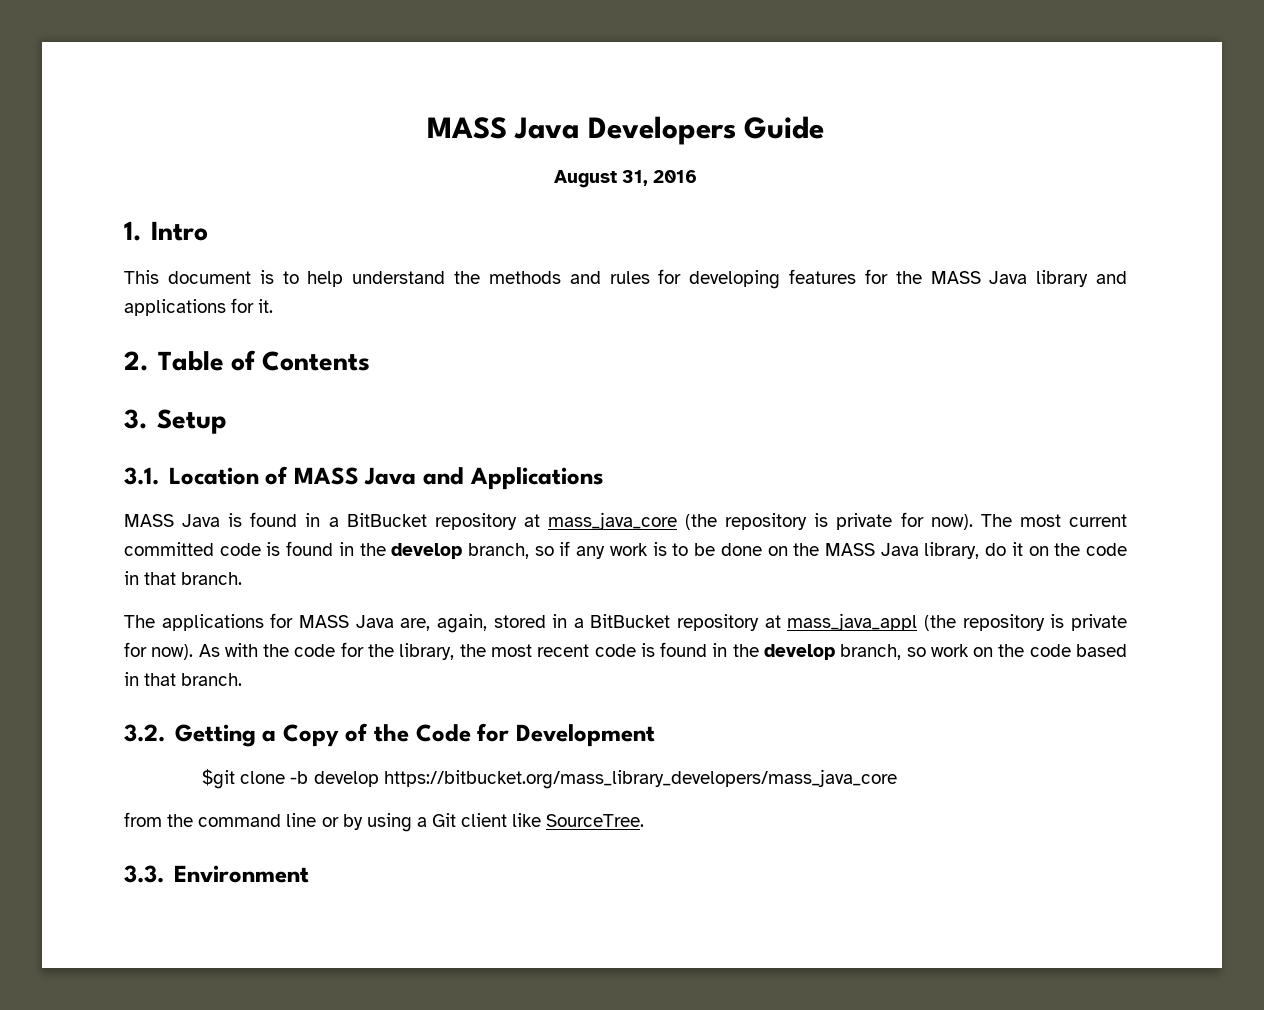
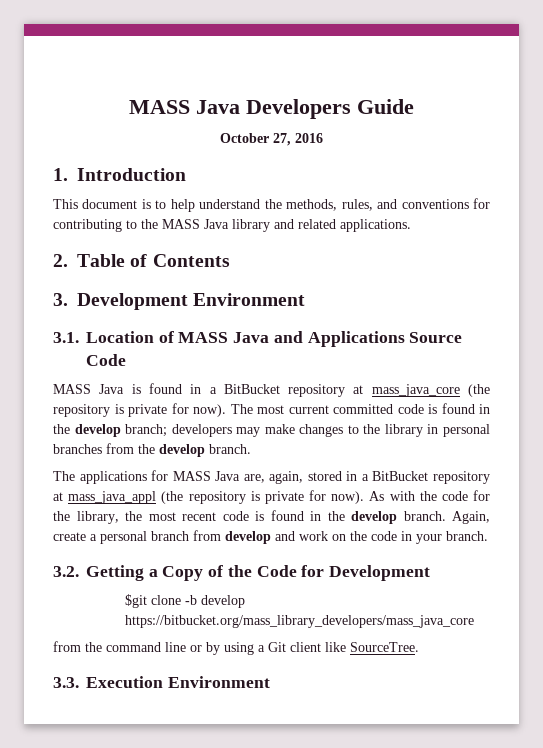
- August 31, 2016
+ October 27, 2016
- 1. Intro
+ 1. Introduction
- This document is to help understand the methods and rules for developing features for the MASS Java library and applications for it.
+ This document is to help understand the methods, rules, and conventions for contributing to the MASS Java library and related applications.
- 3. Setup
+ 3. Development Environment
- 3.1. Location of MASS Java and Applications
+ 3.1. Location of MASS Java and Applications Source Code
- The most current committed code is found in the develop branch, so if any work is to be done on the MASS Java library, do it on the code in that branch.
+ The most current committed code is found in the develop branch; developers may make changes to the library in personal branches from the develop branch.
- As with the code for the library, the most recent code is found in the develop branch, so work on the code based in that branch.
+ As with the code for the library, the most recent code is found in the develop branch. Again, create a personal branch from develop and work on the code in your branch.
- 3.3. Environment
+ 3.3. Execution Environment

